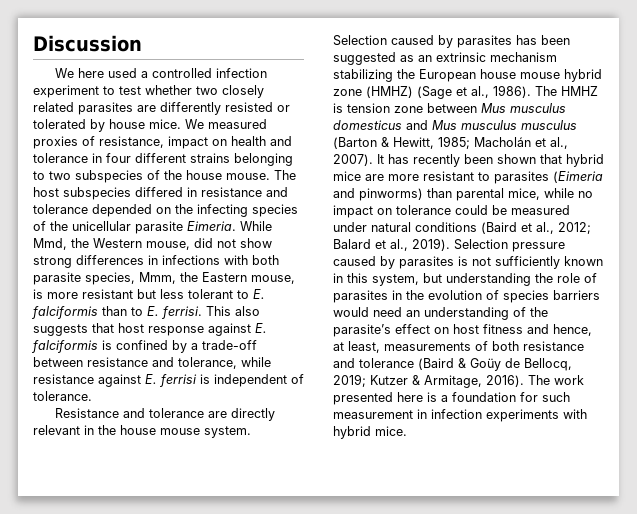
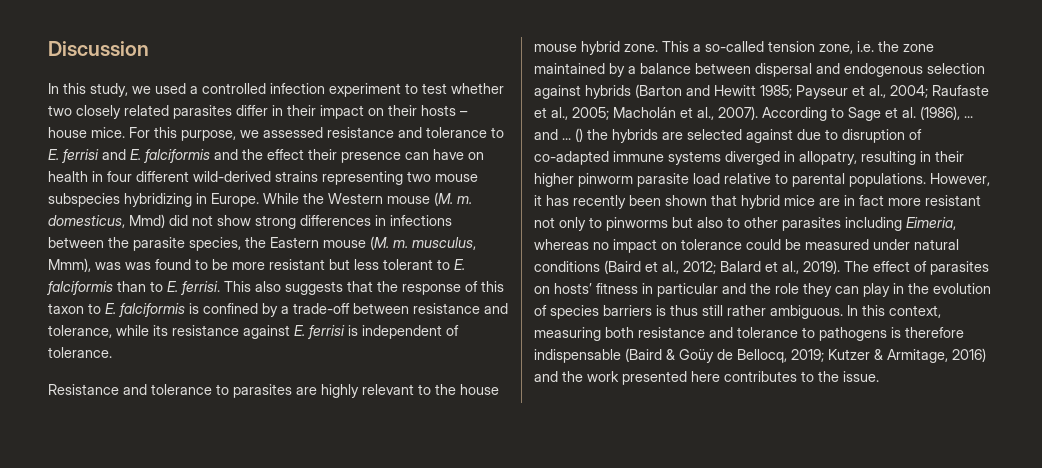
- We here used a controlled infection experiment to test whether two closely related parasites are differently resisted or tolerated by house mice. We measured proxies of resistance, impact on health and tolerance in four different strains belonging to two subspecies of the house mouse. The host subspecies differed in resistance and tolerance depended on the infecting species of the unicellular parasite Eimeria. While Mmd, the Western mouse, did not show strong differences in infections with both parasite species, Mmm, the Eastern mouse, is more resistant but less tolerant to E. falciformis than to E. ferrisi.
+ In this study, we used a controlled infection experiment to test whether two closely related parasites differ in their impact on their hosts – house mice. For this purpose, we assessed resistance and tolerance to E. ferrisi and E. falciformis and the effect their presence can have on health in four different wild-derived strains representing two mouse subspecies hybridizing in Europe. While the Western mouse (M. m. domesticus, Mmd) did not show strong differences in infections between the parasite species, the Eastern mouse (M. m. musculus, Mmm), was was found to be more resistant but less tolerant to E. falciformis than to E. ferrisi.
- This also suggests that host response against E. falciformis is confined by a trade-off between resistance and tolerance, while resistance against E. ferrisi is independent of tolerance.
+ This also suggests that the response of this taxon to E. falciformis is confined by a trade-off between resistance and tolerance, while its resistance against E. ferrisi is independent of tolerance.
- Resistance and tolerance are directly relevant in the house mouse system. Selection caused by parasites has been suggested as an extrinsic mechanism stabilizing the European house mouse hybrid zone (HMHZ) (Sage et al., 1986). The HMHZ is tension zone between Mus musculus domesticus and Mus musculus musculus (Barton & Hewitt, 1985; Macholán et al., 2007). It has recently been shown that hybrid mice are more resistant to parasites (Eimeria and pinworms) than parental mice, while no impact on tolerance could be measured under natural conditions (Baird et al., 2012; Balard et al., 2019).
+ Resistance and tolerance to parasites are highly relevant to the house mouse hybrid zone. This a so-called tension zone, i.e. the zone maintained by a balance between dispersal and endogenous selection against hybrids (Barton and Hewitt 1985; Payseur et al., 2004; Raufaste et al., 2005; Macholán et al., 2007). According to Sage et al. (1986), ... and ... () the hybrids are selected against due to disruption of co-adapted immune systems diverged in allopatry, resulting in their higher pinworm parasite load relative to parental populations. However, it has recently been shown that hybrid mice are in fact more resistant not only to pinworms but also to other parasites including Eimeria, whereas no impact on tolerance could be measured under natural conditions (Baird et al., 2012; Balard et al., 2019).
- Selection pressure caused by parasites is not sufficiently known in this system, but understanding the role of parasites in the evolution of species barriers would need an understanding of the parasite’s effect on host fitness and hence, at least, measurements of both resistance and tolerance (Baird & Goüy de Bellocq, 2019; Kutzer & Armitage, 2016). The work presented here is a foundation for such measurement in infection experiments with hybrid mice.
+ The effect of parasites on hosts’ fitness in particular and the role they can play in the evolution of species barriers is thus still rather ambiguous. In this context, measuring both resistance and tolerance to pathogens is therefore indispensable (Baird & Goüy de Bellocq, 2019; Kutzer & Armitage, 2016) and the work presented here contributes to the issue.

